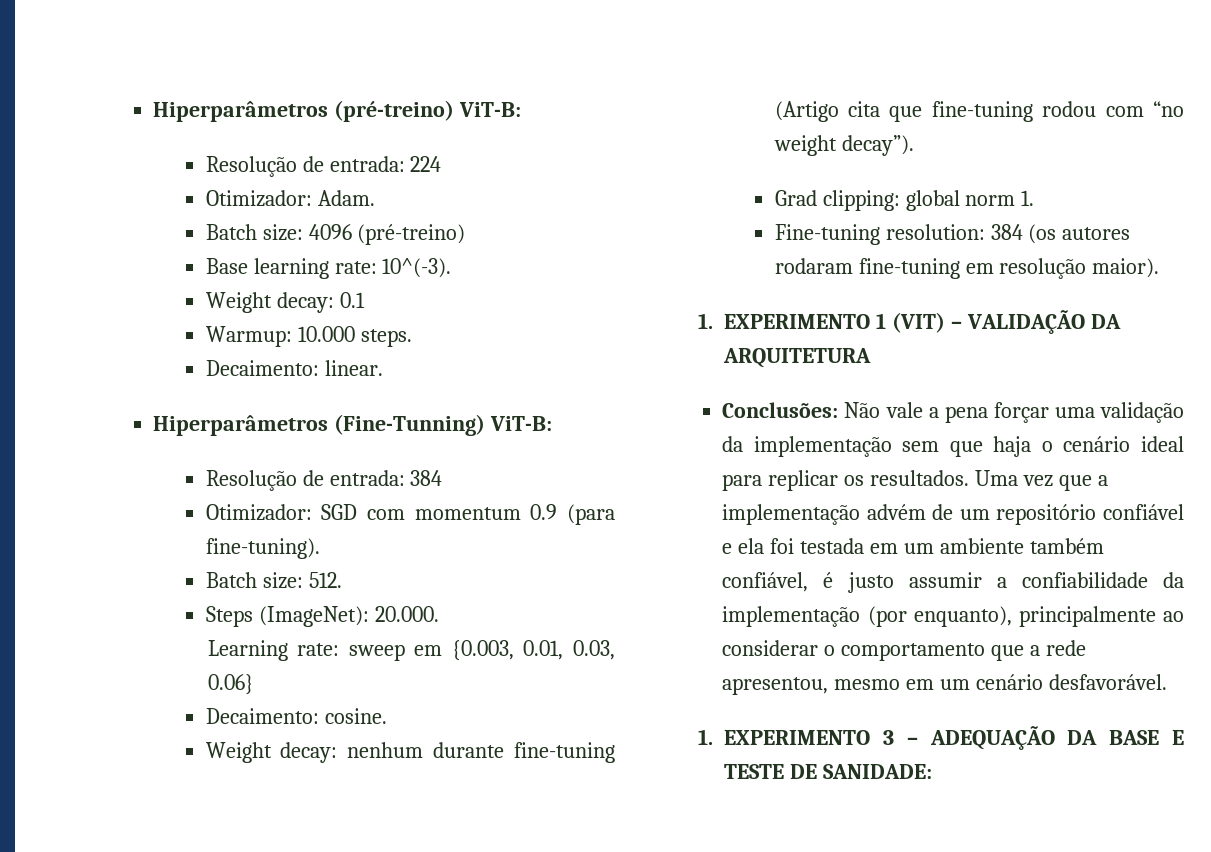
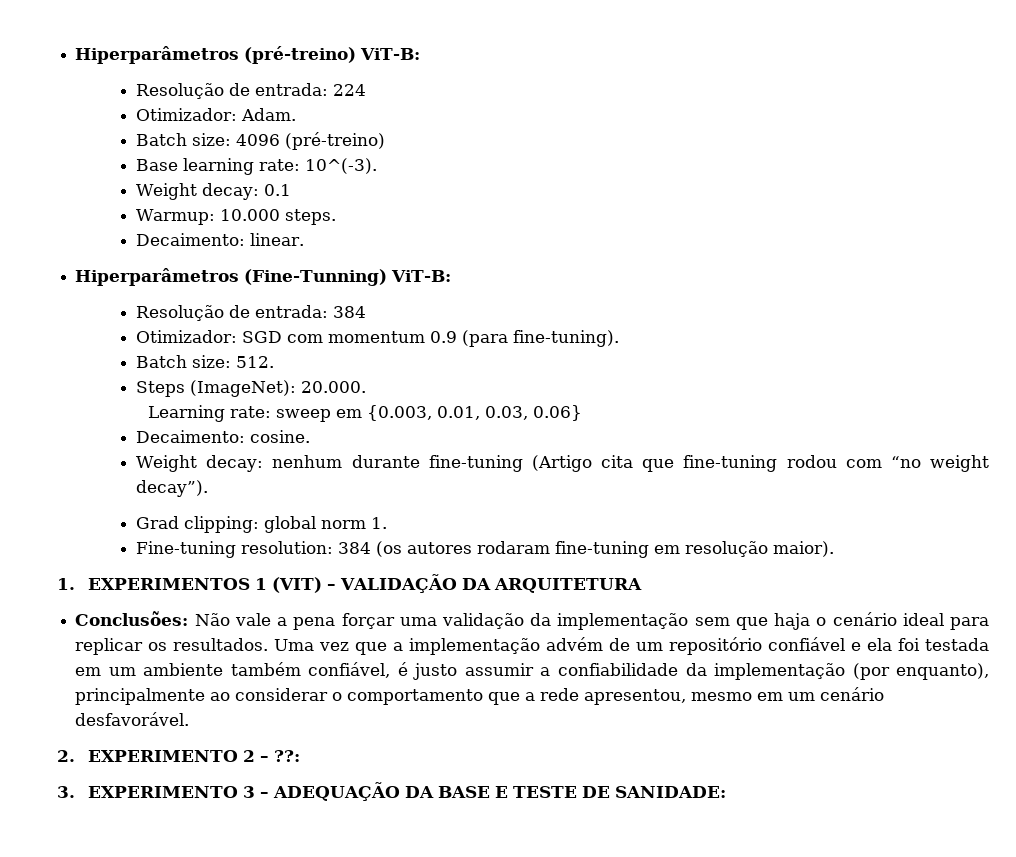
- 1. EXPERIMENTO 1 (VIT) – VALIDAÇÃO DA ARQUITETURA
+ 1. EXPERIMENTOS 1 (VIT) – VALIDAÇÃO DA ARQUITETURA
- 1. EXPERIMENTO 3 – ADEQUAÇÃO DA BASE E TESTE DE SANIDADE:
+ 2. EXPERIMENTO 2 – ??:
+ 3. EXPERIMENTO 3 – ADEQUAÇÃO DA BASE E TESTE DE SANIDADE:

